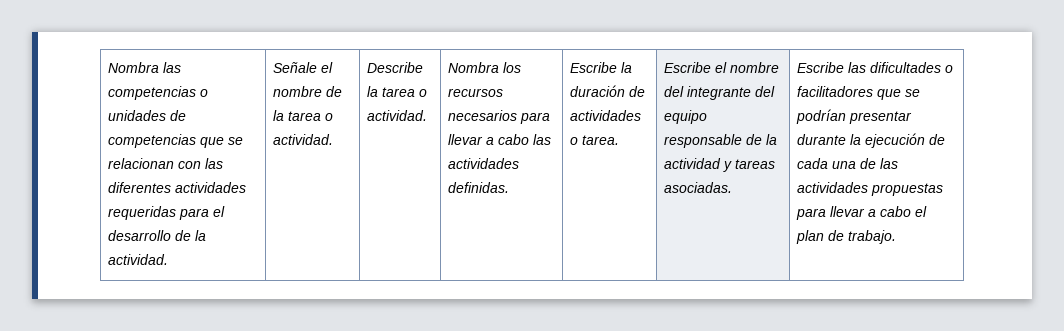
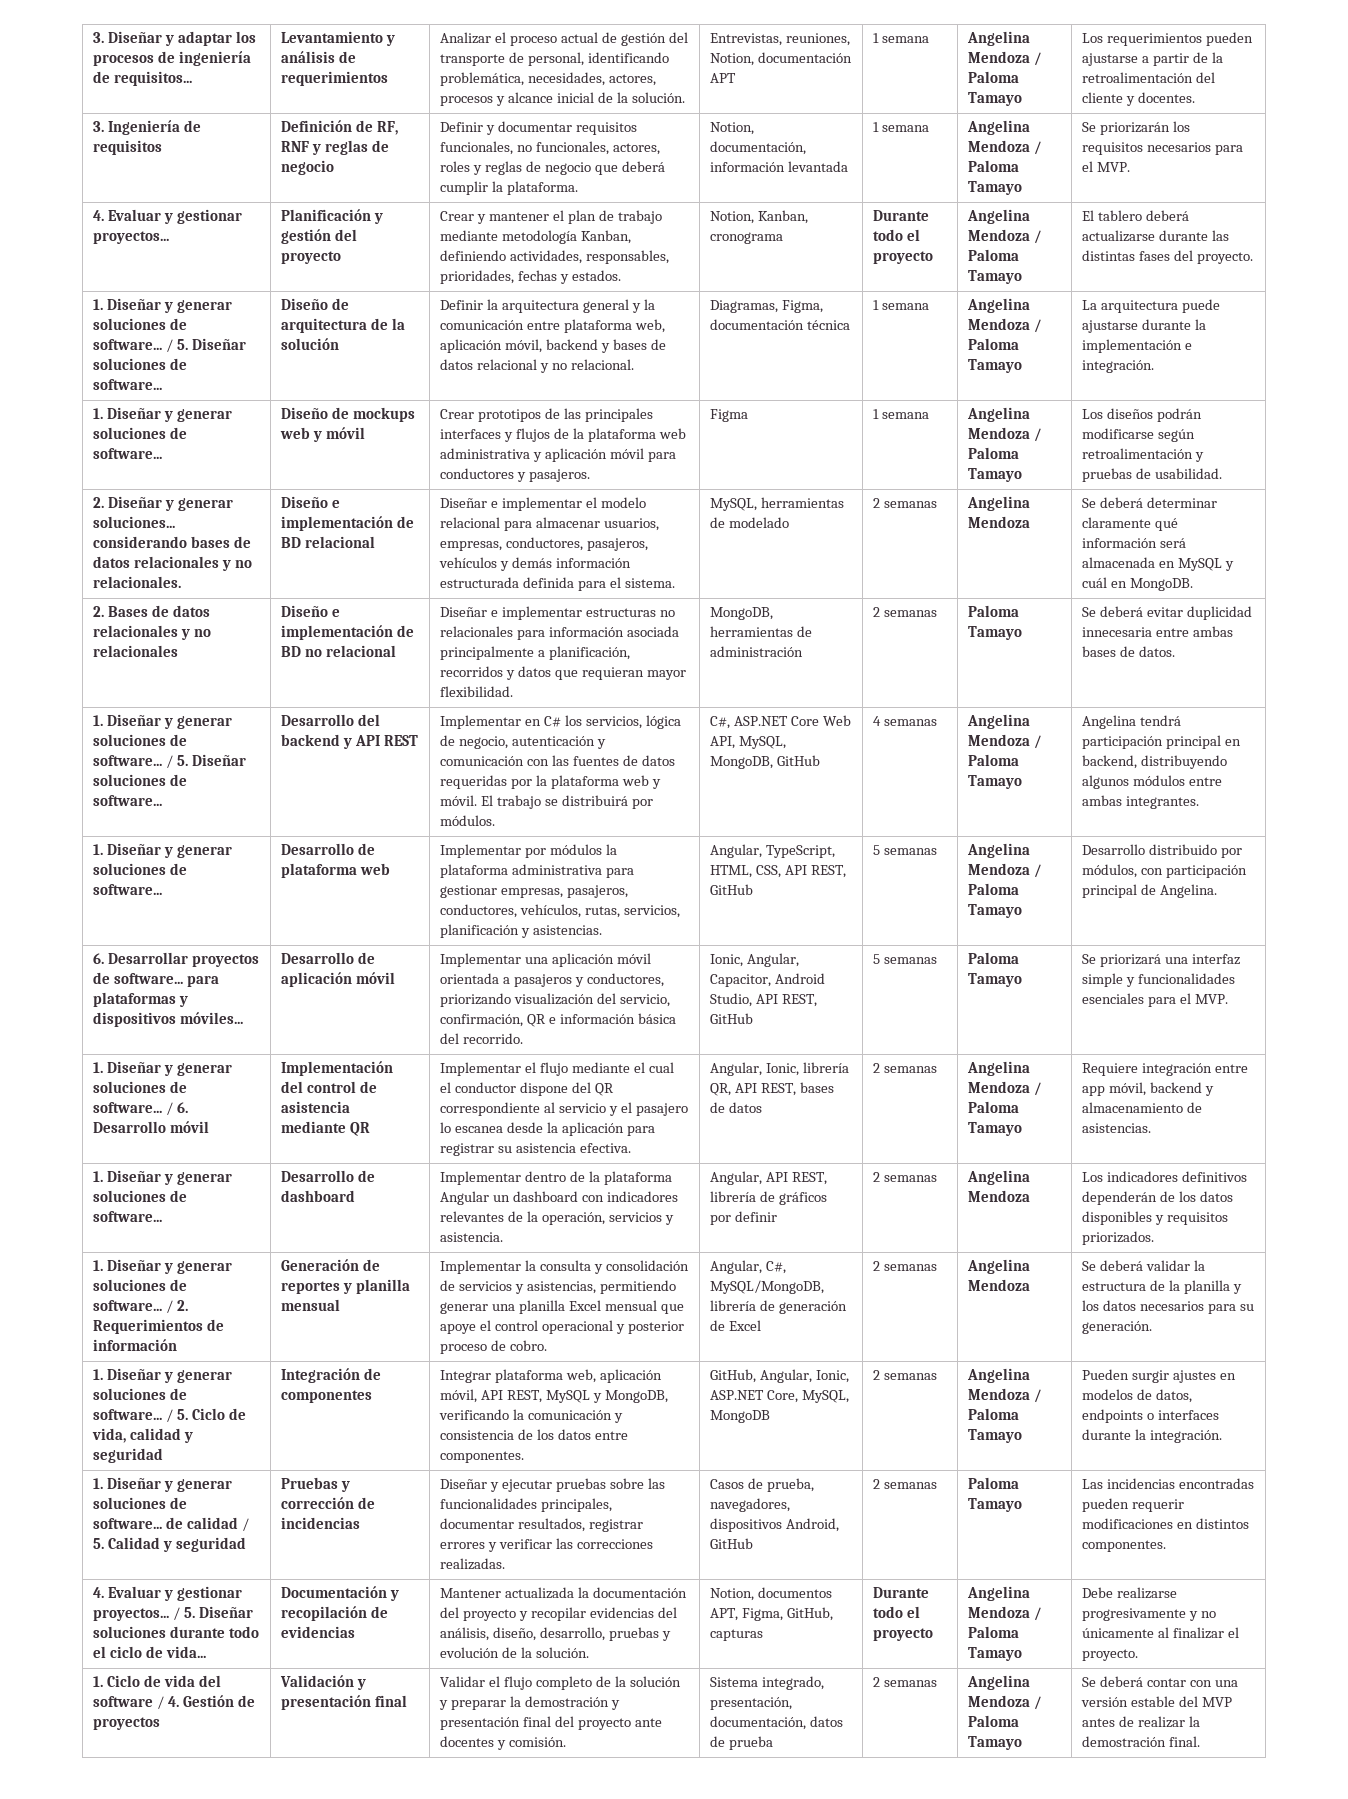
- Nombra las competencias o unidades de competencias que se relacionan con las diferentes actividades requeridas para el desarrollo de la actividad. | Señale el nombre de la tarea o actividad. | Describe la tarea o actividad. | Nombra los recursos necesarios para llevar a cabo las actividades definidas. | Escribe la duración de actividades o tarea. | Escribe el nombre del integrante del equipo responsable de la actividad y tareas asociadas. | Escribe las dificultades o facilitadores que se podrían presentar durante la ejecución de cada una de las actividades propuestas para llevar a cabo el plan de trabajo.
+ 3. Diseñar y adaptar los procesos de ingeniería de requisitos... | Levantamiento y análisis de requerimientos | Analizar el proceso actual de gestión del transporte de personal, identificando problemática, necesidades, actores, procesos y alcance inicial de la solución. | Entrevistas, reuniones, Notion, documentación APT | 1 semana | Angelina Mendoza / Paloma Tamayo | Los requerimientos pueden ajustarse a partir de la retroalimentación del cliente y docentes.
+ 3. Ingeniería de requisitos | Definición de RF, RNF y reglas de negocio | Definir y documentar requisitos funcionales, no funcionales, actores, roles y reglas de negocio que deberá cumplir la plataforma. | Notion, documentación, información levantada | 1 semana | Angelina Mendoza / Paloma Tamayo | Se priorizarán los requisitos necesarios para el MVP.
+ 4. Evaluar y gestionar proyectos... | Planificación y gestión del proyecto | Crear y mantener el plan de trabajo mediante metodología Kanban, definiendo actividades, responsables, prioridades, fechas y estados. | Notion, Kanban, cronograma | Durante todo el proyecto | Angelina Mendoza / Paloma Tamayo | El tablero deberá actualizarse durante las distintas fases del proyecto.
+ 1. Diseñar y generar soluciones de software... / 5. Diseñar soluciones de software... | Diseño de arquitectura de la solución | Definir la arquitectura general y la comunicación entre plataforma web, aplicación móvil, backend y bases de datos relacional y no relacional. | Diagramas, Figma, documentación técnica | 1 semana | Angelina Mendoza / Paloma Tamayo | La arquitectura puede ajustarse durante la implementación e integración.
+ 1. Diseñar y generar soluciones de software... | Diseño de mockups web y móvil | Crear prototipos de las principales interfaces y flujos de la plataforma web administrativa y aplicación móvil para conductores y pasajeros. | Figma | 1 semana | Angelina Mendoza / Paloma Tamayo | Los diseños podrán modificarse según retroalimentación y pruebas de usabilidad.
+ 2. Diseñar y generar soluciones... considerando bases de datos relacionales y no relacionales. | Diseño e implementación de BD relacional | Diseñar e implementar el modelo relacional para almacenar usuarios, empresas, conductores, pasajeros, vehículos y demás información estructurada definida para el sistema. | MySQL, herramientas de modelado | 2 semanas | Angelina Mendoza | Se deberá determinar claramente qué información será almacenada en MySQL y cuál en MongoDB.
+ 2. Bases de datos relacionales y no relacionales | Diseño e implementación de BD no relacional | Diseñar e implementar estructuras no relacionales para información asociada principalmente a planificación, recorridos y datos que requieran mayor flexibilidad. | MongoDB, herramientas de administración | 2 semanas | Paloma Tamayo | Se deberá evitar duplicidad innecesaria entre ambas bases de datos.
+ 1. Diseñar y generar soluciones de software... / 5. Diseñar soluciones de software... | Desarrollo del backend y API REST | Implementar en C# los servicios, lógica de negocio, autenticación y comunicación con las fuentes de datos requeridas por la plataforma web y móvil. El trabajo se distribuirá por módulos. | C#, ASP.NET Core Web API, MySQL, MongoDB, GitHub | 4 semanas | Angelina Mendoza / Paloma Tamayo | Angelina tendrá participación principal en backend, distribuyendo algunos módulos entre ambas integrantes.
+ 1. Diseñar y generar soluciones de software... | Desarrollo de plataforma web | Implementar por módulos la plataforma administrativa para gestionar empresas, pasajeros, conductores, vehículos, rutas, servicios, planificación y asistencias. | Angular, TypeScript, HTML, CSS, API REST, GitHub | 5 semanas | Angelina Mendoza / Paloma Tamayo | Desarrollo distribuido por módulos, con participación principal de Angelina.
+ 6. Desarrollar proyectos de software... para plataformas y dispositivos móviles... | Desarrollo de aplicación móvil | Implementar una aplicación móvil orientada a pasajeros y conductores, priorizando visualización del servicio, confirmación, QR e información básica del recorrido. | Ionic, Angular, Capacitor, Android Studio, API REST, GitHub | 5 semanas | Paloma Tamayo | Se priorizará una interfaz simple y funcionalidades esenciales para el MVP.
+ 1. Diseñar y generar soluciones de software... / 6. Desarrollo móvil | Implementación del control de asistencia mediante QR | Implementar el flujo mediante el cual el conductor dispone del QR correspondiente al servicio y el pasajero lo escanea desde la aplicación para registrar su asistencia efectiva. | Angular, Ionic, librería QR, API REST, bases de datos | 2 semanas | Angelina Mendoza / Paloma Tamayo | Requiere integración entre app móvil, backend y almacenamiento de asistencias.
+ 1. Diseñar y generar soluciones de software... | Desarrollo de dashboard | Implementar dentro de la plataforma Angular un dashboard con indicadores relevantes de la operación, servicios y asistencia. | Angular, API REST, librería de gráficos por definir | 2 semanas | Angelina Mendoza | Los indicadores definitivos dependerán de los datos disponibles y requisitos priorizados.
+ 1. Diseñar y generar soluciones de software... / 2. Requerimientos de información | Generación de reportes y planilla mensual | Implementar la consulta y consolidación de servicios y asistencias, permitiendo generar una planilla Excel mensual que apoye el control operacional y posterior proceso de cobro. | Angular, C#, MySQL/MongoDB, librería de generación de Excel | 2 semanas | Angelina Mendoza | Se deberá validar la estructura de la planilla y los datos necesarios para su generación.
+ 1. Diseñar y generar soluciones de software... / 5. Ciclo de vida, calidad y seguridad | Integración de componentes | Integrar plataforma web, aplicación móvil, API REST, MySQL y MongoDB, verificando la comunicación y consistencia de los datos entre componentes. | GitHub, Angular, Ionic, ASP.NET Core, MySQL, MongoDB | 2 semanas | Angelina Mendoza / Paloma Tamayo | Pueden surgir ajustes en modelos de datos, endpoints o interfaces durante la integración.
+ 1. Diseñar y generar soluciones de software... de calidad / 5. Calidad y seguridad | Pruebas y corrección de incidencias | Diseñar y ejecutar pruebas sobre las funcionalidades principales, documentar resultados, registrar errores y verificar las correcciones realizadas. | Casos de prueba, navegadores, dispositivos Android, GitHub | 2 semanas | Paloma Tamayo | Las incidencias encontradas pueden requerir modificaciones en distintos componentes.
+ 4. Evaluar y gestionar proyectos... / 5. Diseñar soluciones durante todo el ciclo de vida... | Documentación y recopilación de evidencias | Mantener actualizada la documentación del proyecto y recopilar evidencias del análisis, diseño, desarrollo, pruebas y evolución de la solución. | Notion, documentos APT, Figma, GitHub, capturas | Durante todo el proyecto | Angelina Mendoza / Paloma Tamayo | Debe realizarse progresivamente y no únicamente al finalizar el proyecto.
+ 1. Ciclo de vida del software / 4. Gestión de proyectos | Validación y presentación final | Validar el flujo completo de la solución y preparar la demostración y presentación final del proyecto ante docentes y comisión. | Sistema integrado, presentación, documentación, datos de prueba | 2 semanas | Angelina Mendoza / Paloma Tamayo | Se deberá contar con una versión estable del MVP antes de realizar la demostración final.

